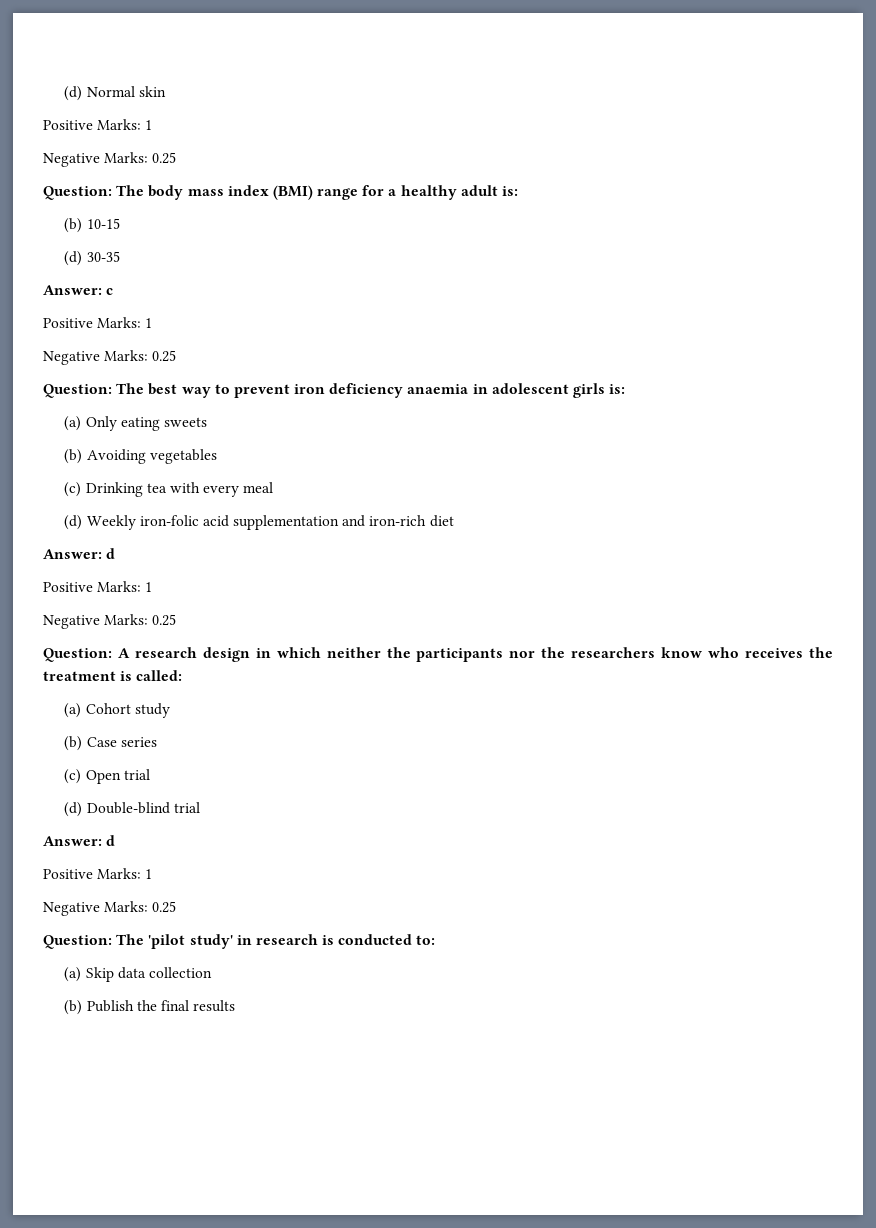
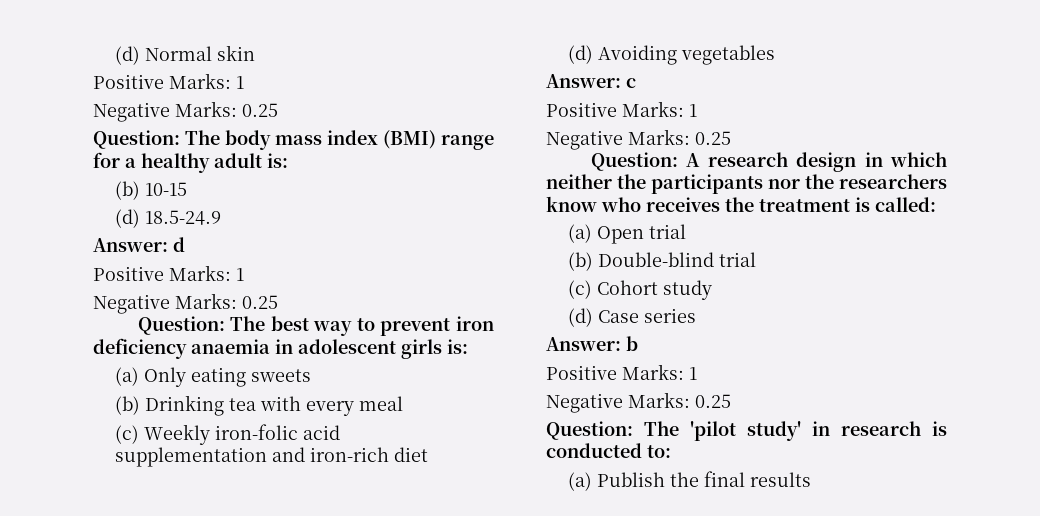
- (d) 30-35
- Answer: c
+ (d) 18.5-24.9
+ Answer: d
- (b) Avoiding vegetables
- (c) Drinking tea with every meal
+ (b) Drinking tea with every meal
- (d) Weekly iron-folic acid supplementation and iron-rich diet
- Answer: d
+ (c) Weekly iron-folic acid supplementation and iron-rich diet
+ (d) Avoiding vegetables
+ Answer: c
- (a) Cohort study
+ (a) Open trial
+ (b) Double-blind trial
+ (c) Cohort study
- (b) Case series
+ (d) Case series
- (c) Open trial
- (d) Double-blind trial
- Answer: d
+ Answer: b
- (a) Skip data collection
- (b) Publish the final results
+ (a) Publish the final results

